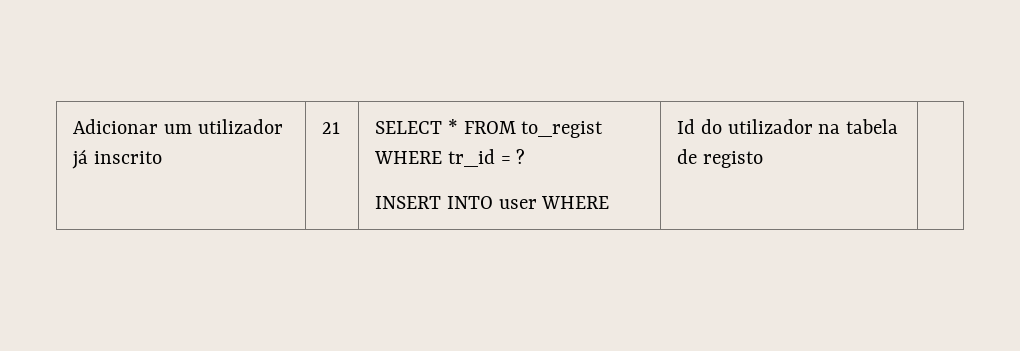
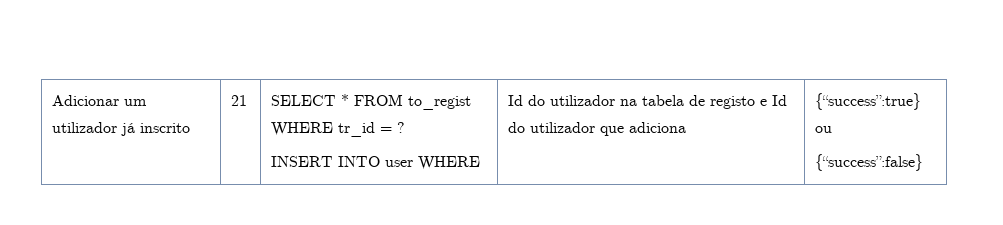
  Adicionar um utilizador já inscrito | 21 | SELECT * FROM to_regist WHERE tr_id = ?
- INSERT INTO user WHERE | Id do utilizador na tabela de registo |
+ INSERT INTO user WHERE | Id do utilizador na tabela de registo e Id do utilizador que adiciona | {“success”:true} ou
+ {“success”:false}

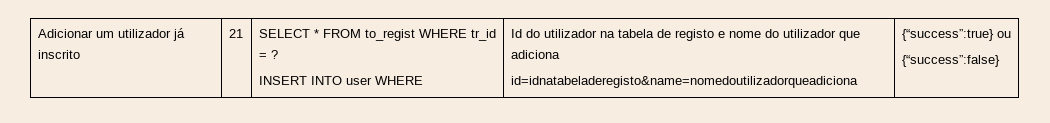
  Adicionar um utilizador já inscrito | 21 | SELECT * FROM to_regist WHERE tr_id = ?
- INSERT INTO user WHERE | Id do utilizador na tabela de registo e Id do utilizador que adiciona | {“success”:true} ou
+ INSERT INTO user WHERE | Id do utilizador na tabela de registo e nome do utilizador que adiciona
+ id=idnatabeladeregisto&name=nomedoutilizadorqueadiciona | {“success”:true} ou

